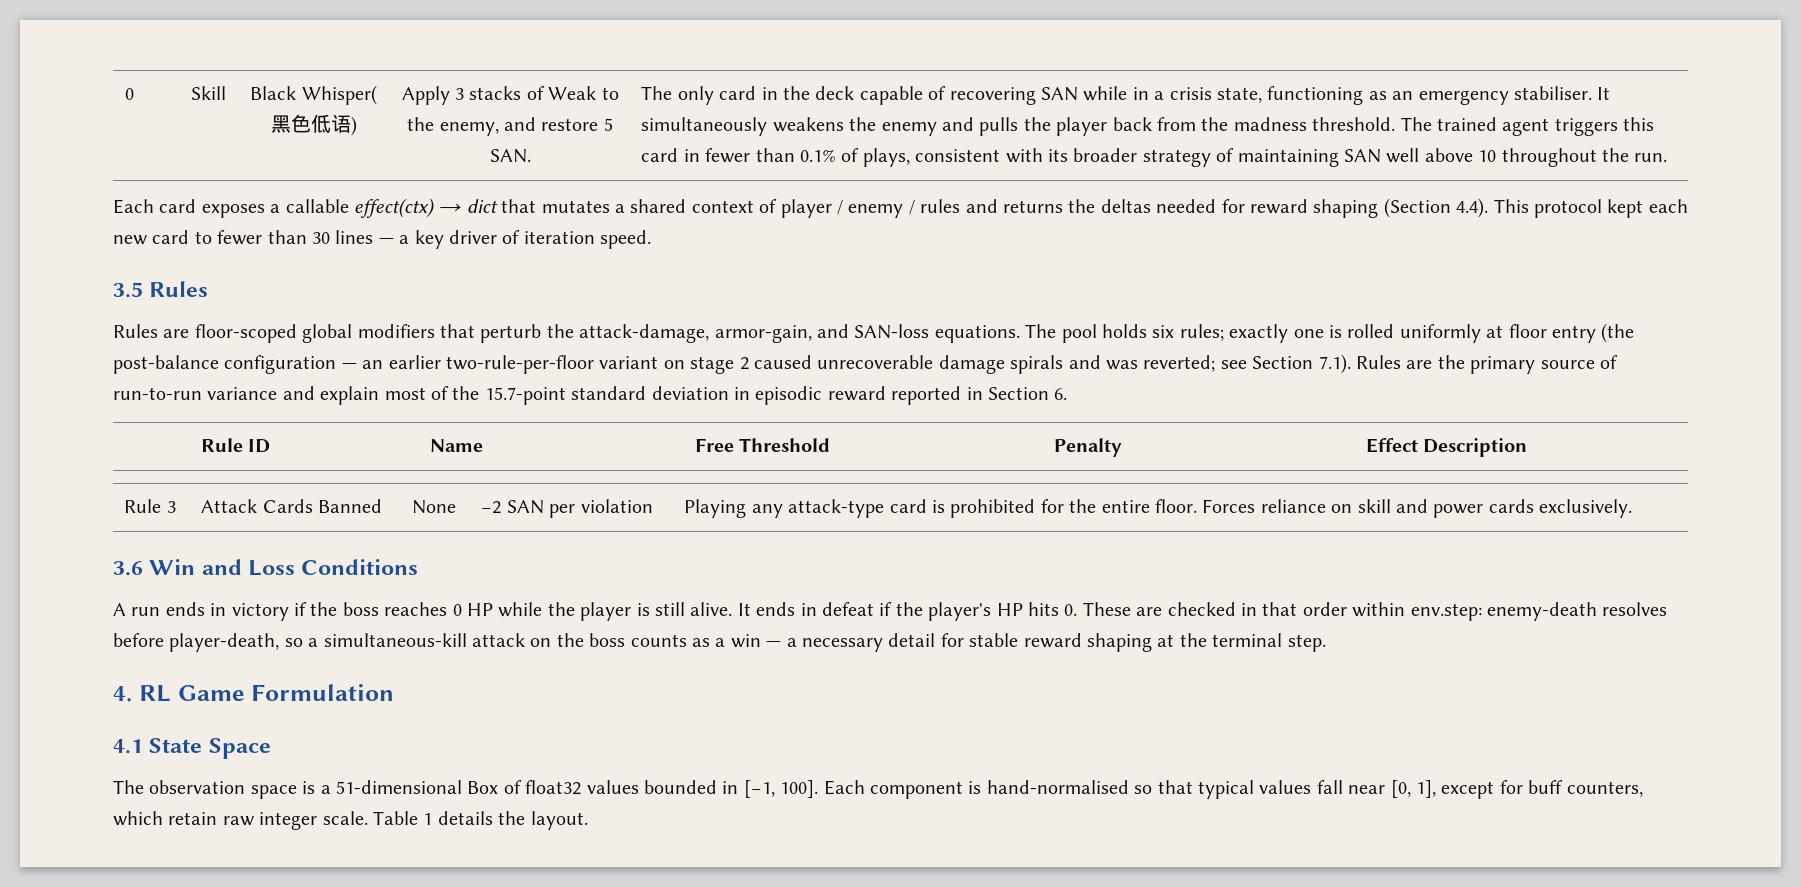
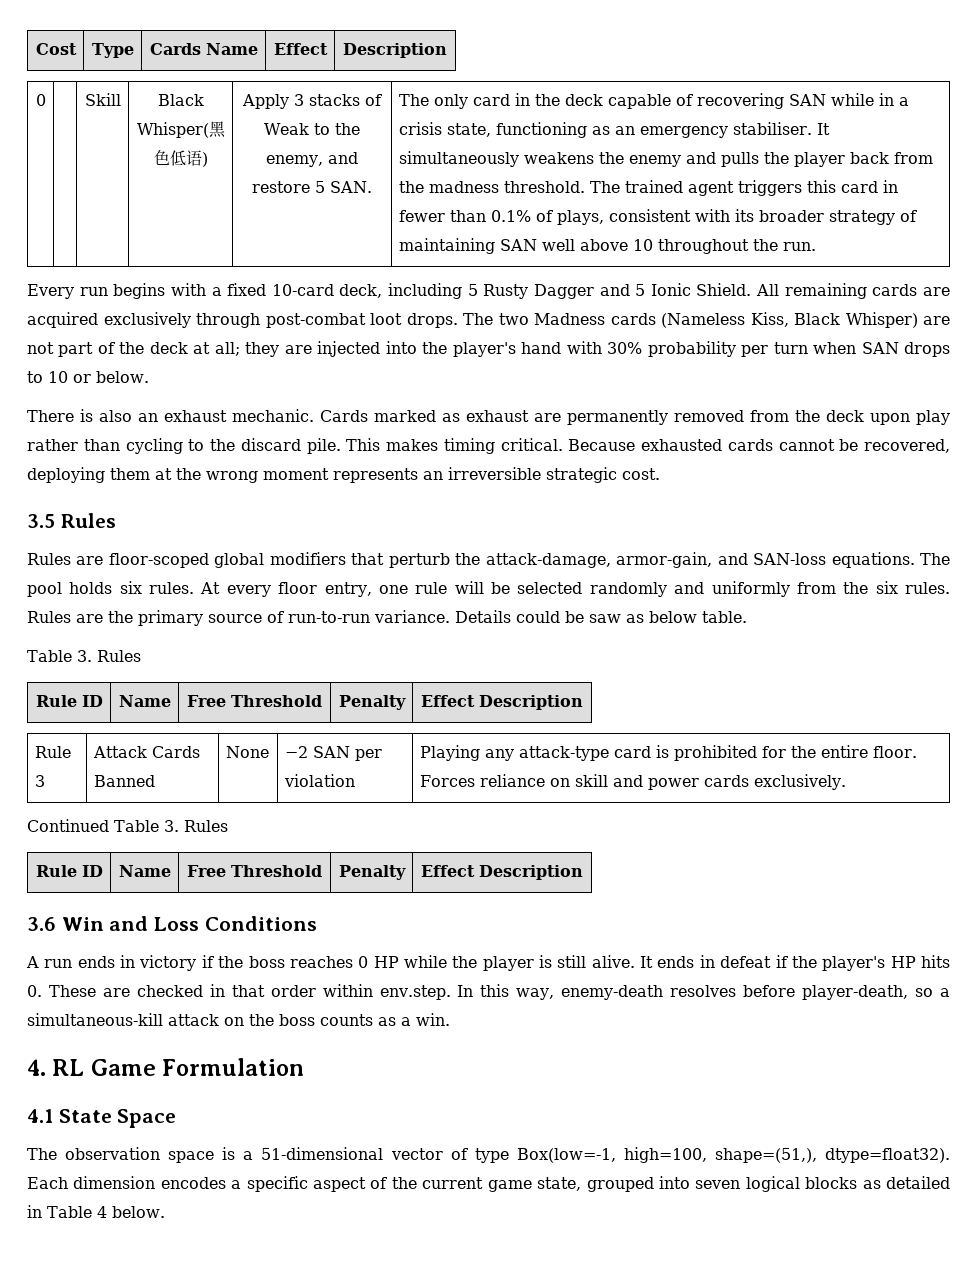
+ Cost | Type | Cards Name | Effect | Description
- Each card exposes a callable effect(ctx) → dict that mutates a shared context of player / enemy / rules and returns the deltas needed for reward shaping (Section 4.4). This protocol kept each new card to fewer than 30 lines — a key driver of iteration speed.
+ Every run begins with a fixed 10-card deck, including 5 Rusty Dagger and 5 Ionic Shield. All remaining cards are acquired exclusively through post-combat loot drops. The two Madness cards (Nameless Kiss, Black Whisper) are not part of the deck at all; they are injected into the player's hand with 30% probability per turn when SAN drops to 10 or below.
+ There is also an exhaust mechanic. Cards marked as exhaust are permanently removed from the deck upon play rather than cycling to the discard pile. This makes timing critical. Because exhausted cards cannot be recovered, deploying them at the wrong moment represents an irreversible strategic cost.
- The pool holds six rules; exactly one is rolled uniformly at floor entry (the post-balance configuration — an earlier two-rule-per-floor variant on stage 2 caused unrecoverable damage spirals and was reverted; see Section 7.1). Rules are the primary source of run-to-run variance and explain most of the 15.7-point standard deviation in episodic reward reported in Section 6.
+ The pool holds six rules. At every floor entry, one rule will be selected randomly and uniformly from the six rules. Rules are the primary source of run-to-run variance. Details could be saw as below table.
+ Table 3. Rules
+ Continued Table 3. Rules
+ Rule ID | Name | Free Threshold | Penalty | Effect Description
- It ends in defeat if the player's HP hits 0. These are checked in that order within env.step: enemy-death resolves before player-death, so a simultaneous-kill attack on the boss counts as a win — a necessary detail for stable reward shaping at the terminal step.
+ It ends in defeat if the player's HP hits 0. These are checked in that order within env.step. In this way, enemy-death resolves before player-death, so a simultaneous-kill attack on the boss counts as a win.
- The observation space is a 51-dimensional Box of float32 values bounded in [−1, 100]. Each component is hand-normalised so that typical values fall near [0, 1], except for buff counters, which retain raw integer scale. Table 1 details the layout.
+ The observation space is a 51-dimensional vector of type Box(low=-1, high=100, shape=(51,), dtype=float32). Each dimension encodes a specific aspect of the current game state, grouped into seven logical blocks as detailed in Table 4 below.

